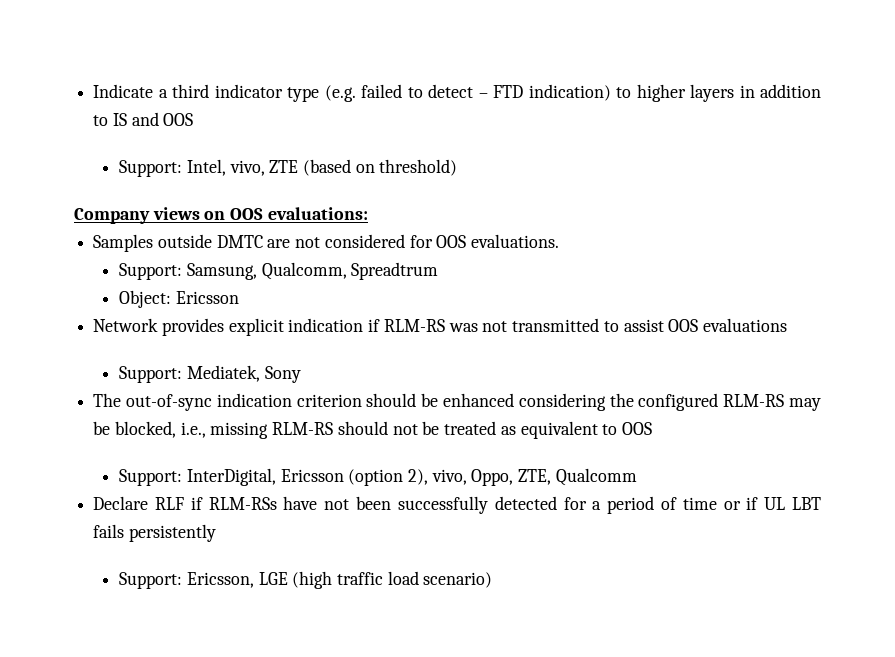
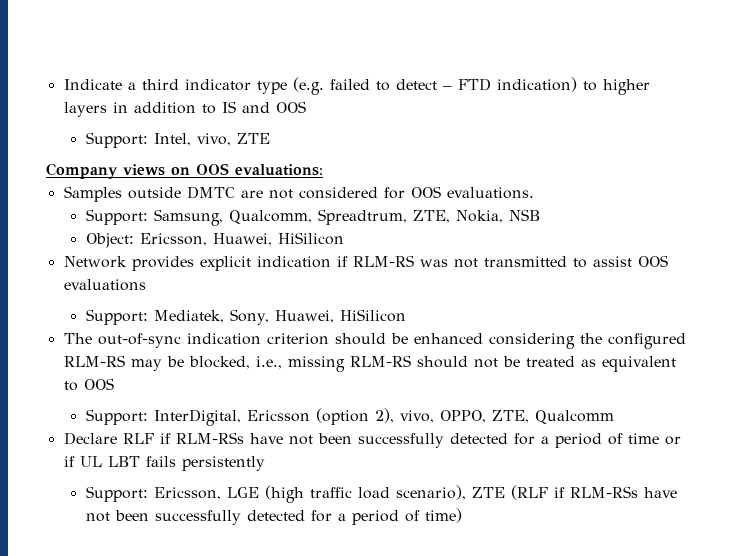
- Support: Intel, vivo, ZTE (based on threshold)
+ Support: Intel, vivo, ZTE
- Support: Samsung, Qualcomm, Spreadtrum
- Object: Ericsson
+ Support: Samsung, Qualcomm, Spreadtrum, ZTE, Nokia, NSB
+ Object: Ericsson, Huawei, HiSilicon
- Support: Mediatek, Sony
+ Support: Mediatek, Sony, Huawei, HiSilicon
- Support: InterDigital, Ericsson (option 2), vivo, Oppo, ZTE, Qualcomm
+ Support: InterDigital, Ericsson (option 2), vivo, OPPO, ZTE, Qualcomm
- Support: Ericsson, LGE (high traffic load scenario)
+ Support: Ericsson, LGE (high traffic load scenario), ZTE (RLF if RLM-RSs have not been successfully detected for a period of time)

